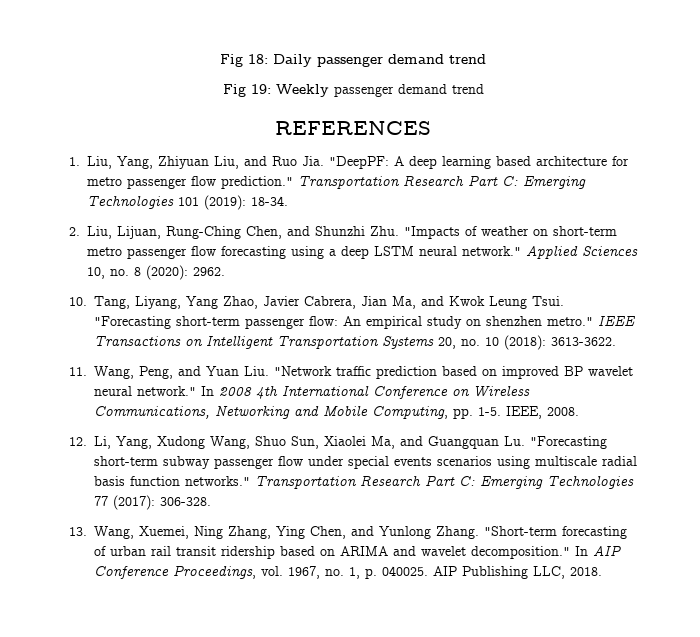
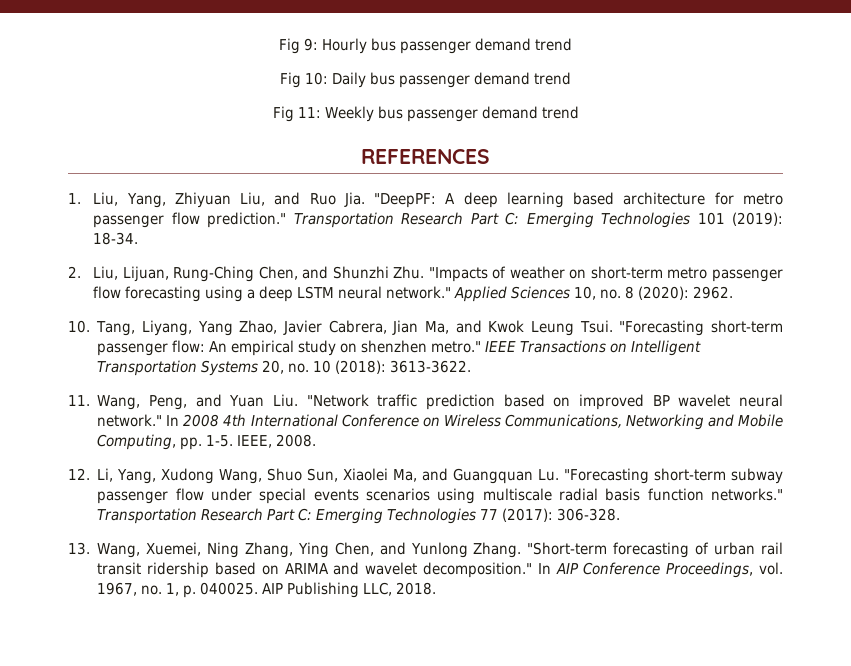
- Fig 18: Daily passenger demand trend
- Fig 19: Weekly passenger demand trend
+ Fig 9: Hourly bus passenger demand trend
+ Fig 10: Daily bus passenger demand trend
+ Fig 11: Weekly bus passenger demand trend

